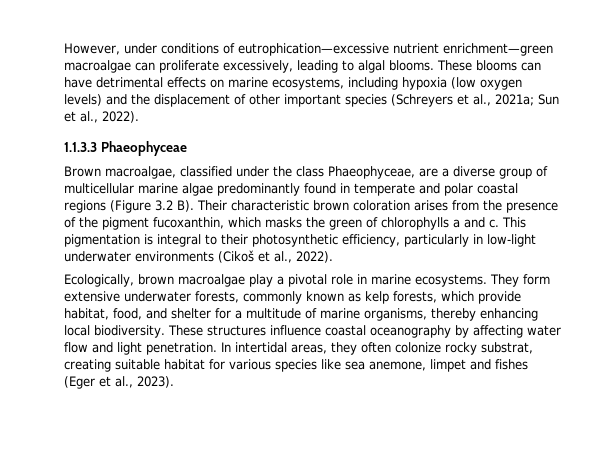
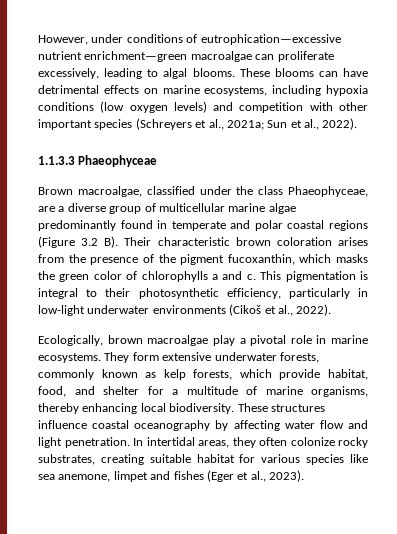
- These blooms can have detrimental effects on marine ecosystems, including hypoxia (low oxygen levels) and the displacement of other important species (Schreyers et al., 2021a; Sun et al., 2022).
+ These blooms can have detrimental effects on marine ecosystems, including hypoxia conditions (low oxygen levels) and competition with other important species (Schreyers et al., 2021a; Sun et al., 2022).
- Brown macroalgae, classified under the class Phaeophyceae, are a diverse group of multicellular marine algae predominantly found in temperate and polar coastal regions (Figure 3.2 B). Their characteristic brown coloration arises from the presence of the pigment fucoxanthin, which masks the green of chlorophylls a and c.
+ Brown macroalgae, classified under the class Phaeophyceae, are a diverse group of multicellular marine algae predominantly found in temperate and polar coastal regions (Figure 3.2 B). Their characteristic brown coloration arises from the presence of the pigment fucoxanthin, which masks the green color of chlorophylls a and c.
- In intertidal areas, they often colonize rocky substrat, creating suitable habitat for various species like sea anemone, limpet and fishes (Eger et al., 2023).
+ In intertidal areas, they often colonize rocky substrates, creating suitable habitat for various species like sea anemone, limpet and fishes (Eger et al., 2023).

